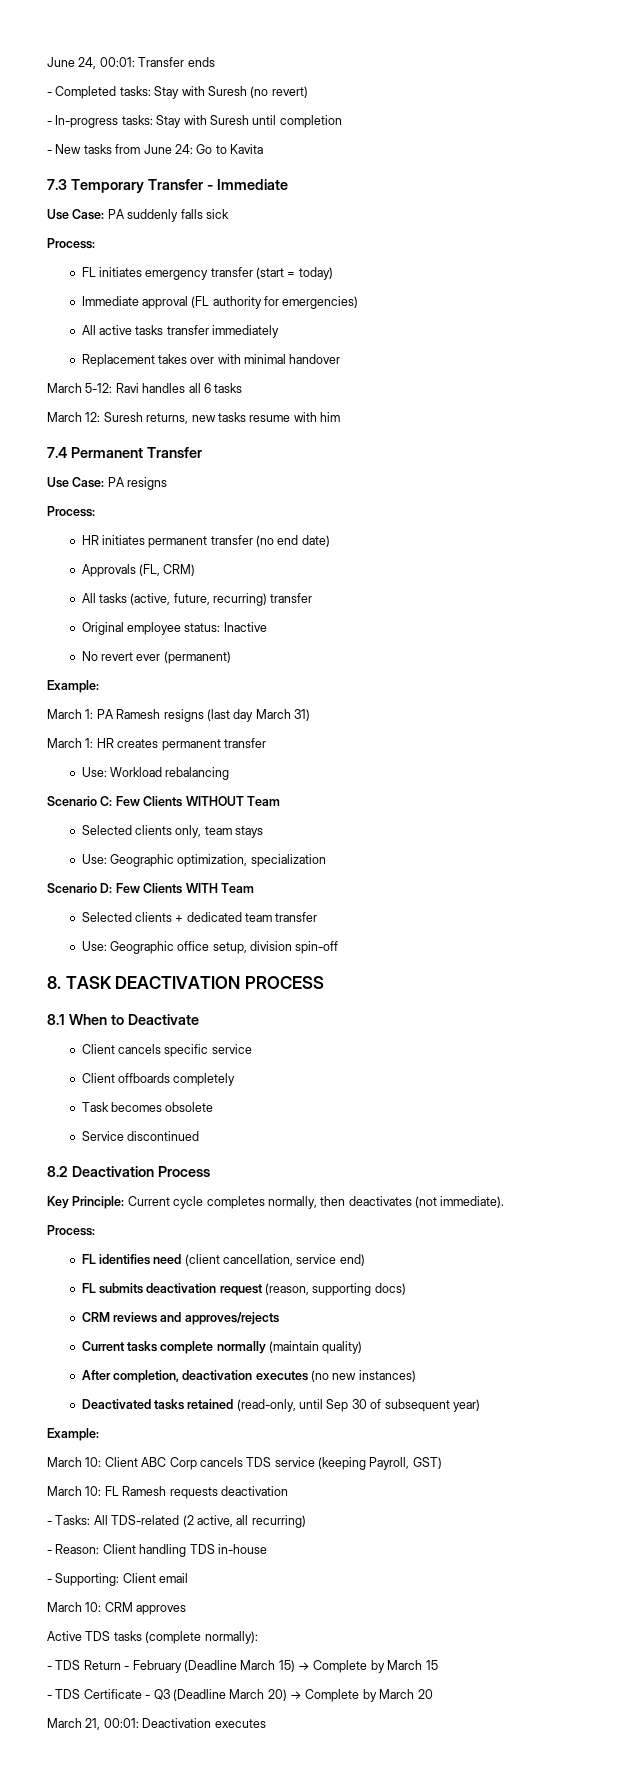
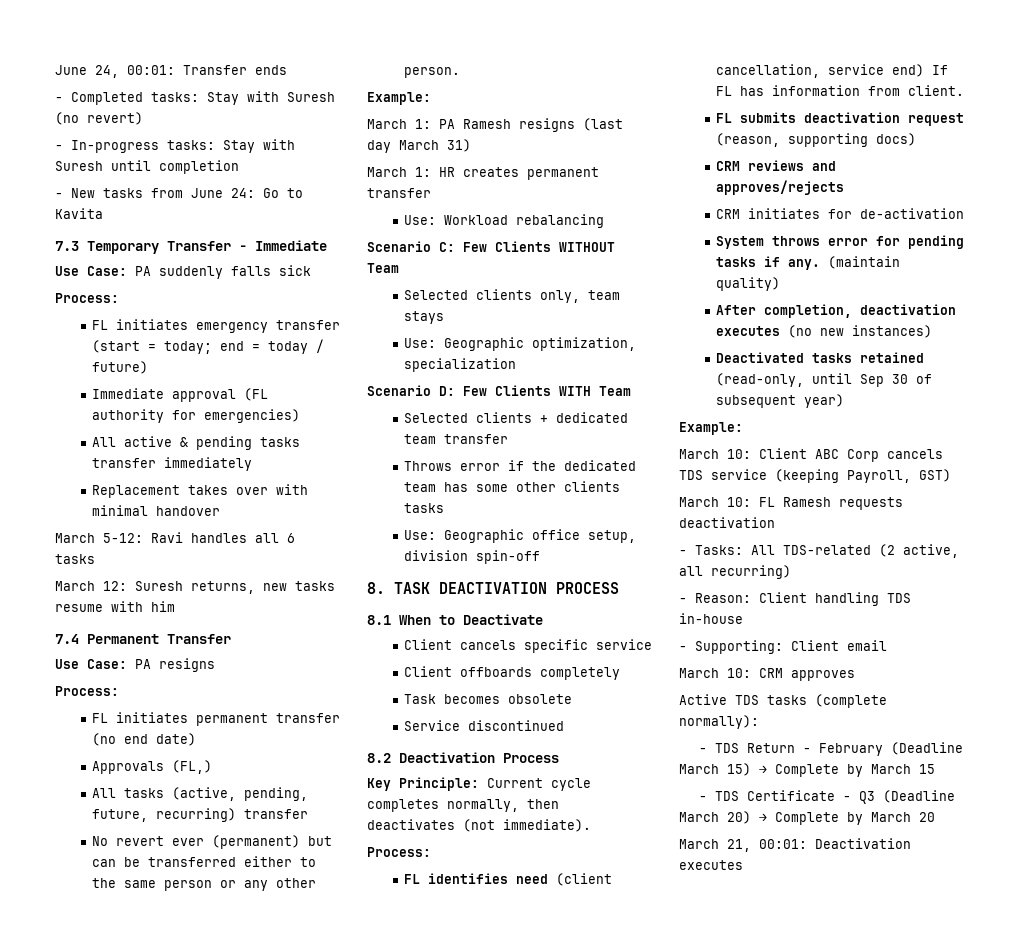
- FL initiates emergency transfer (start = today)
+ FL initiates emergency transfer (start = today; end = today / future)
- All active tasks transfer immediately
+ All active & pending tasks transfer immediately
- HR initiates permanent transfer (no end date)
+ FL initiates permanent transfer (no end date)
- Approvals (FL, CRM)
+ Approvals (FL,)
- All tasks (active, future, recurring) transfer
+ All tasks (active, pending, future, recurring) transfer
- Original employee status: Inactive
- No revert ever (permanent)
+ No revert ever (permanent) but can be transferred either to the same person or any other person.
+ Throws error if the dedicated team has some other clients tasks
- FL identifies need (client cancellation, service end)
+ FL identifies need (client cancellation, service end) If FL has information from client.
- Current tasks complete normally (maintain quality)
+ CRM initiates for de-activation
+ System throws error for pending tasks if any. (maintain quality)

